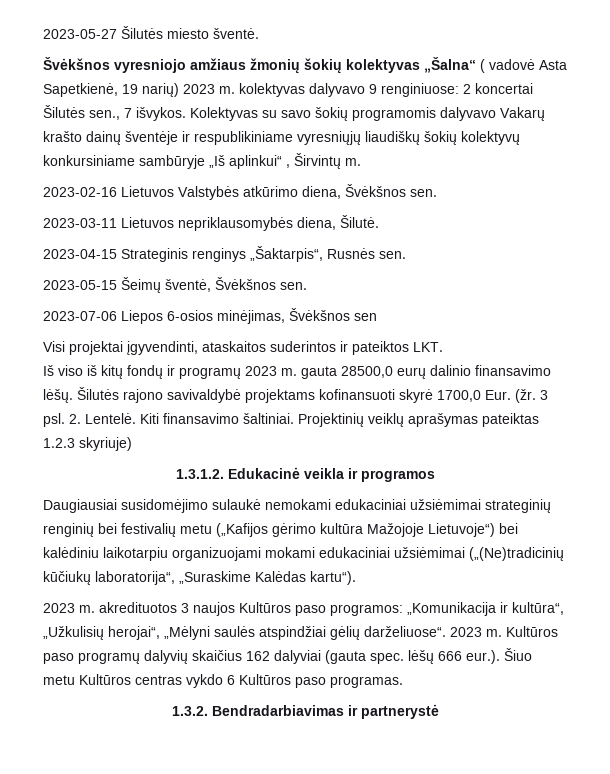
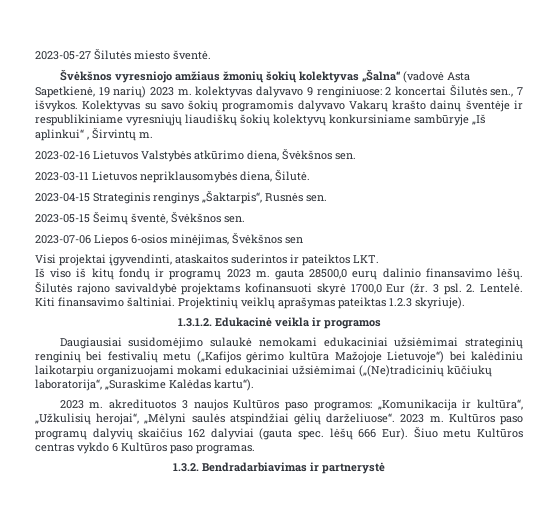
- Švėkšnos vyresniojo amžiaus žmonių šokių kolektyvas „Šalna“ ( vadovė Asta Sapetkienė, 19 narių) 2023 m. kolektyvas dalyvavo 9 renginiuose: 2 koncertai Šilutės sen., 7 išvykos.
+ Švėkšnos vyresniojo amžiaus žmonių šokių kolektyvas „Šalna“ (vadovė Asta Sapetkienė, 19 narių) 2023 m. kolektyvas dalyvavo 9 renginiuose: 2 koncertai Šilutės sen., 7 išvykos.
- Šilutės rajono savivaldybė projektams kofinansuoti skyrė 1700,0 Eur. (žr.
+ Šilutės rajono savivaldybė projektams kofinansuoti skyrė 1700,0 Eur (žr.
- Projektinių veiklų aprašymas pateiktas 1.2.3 skyriuje)
+ Projektinių veiklų aprašymas pateiktas 1.2.3 skyriuje).
- Kultūros paso programų dalyvių skaičius 162 dalyviai (gauta spec. lėšų 666 eur.). Šiuo metu Kultūros centras vykdo 6 Kultūros paso programas.
+ Kultūros paso programų dalyvių skaičius 162 dalyviai (gauta spec. lėšų 666 Eur). Šiuo metu Kultūros centras vykdo 6 Kultūros paso programas.

